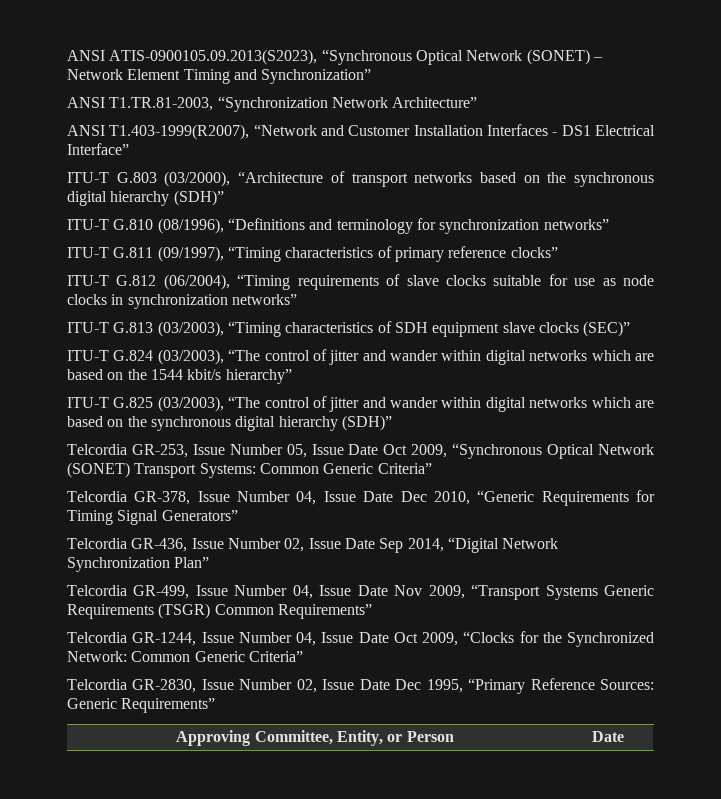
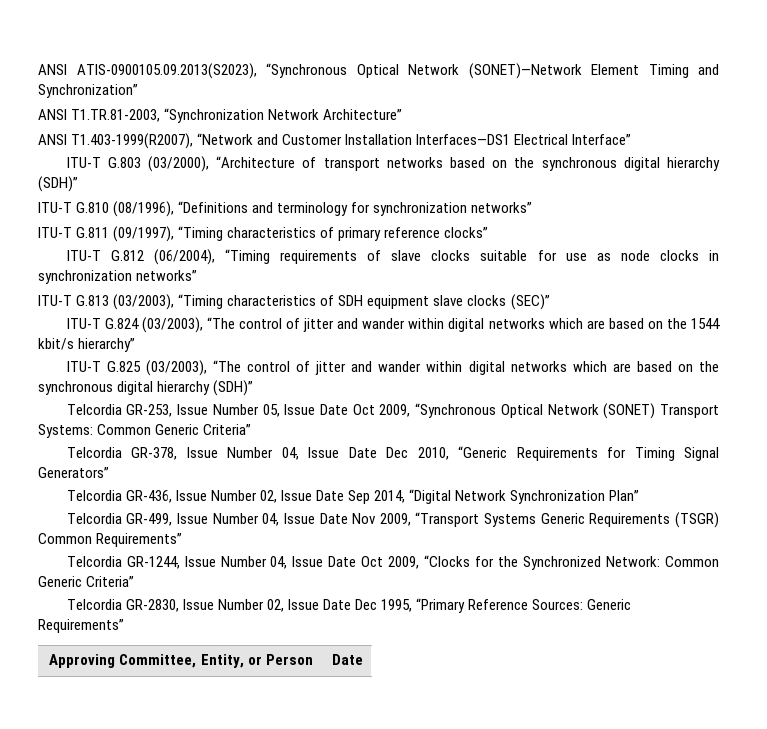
- ANSI ATIS-0900105.09.2013(S2023), “Synchronous Optical Network (SONET) – Network Element Timing and Synchronization”
+ ANSI ATIS-0900105.09.2013(S2023), “Synchronous Optical Network (SONET)—Network Element Timing and Synchronization”
- ANSI T1.403-1999(R2007), “Network and Customer Installation Interfaces - DS1 Electrical Interface”
+ ANSI T1.403-1999(R2007), “Network and Customer Installation Interfaces—DS1 Electrical Interface”

